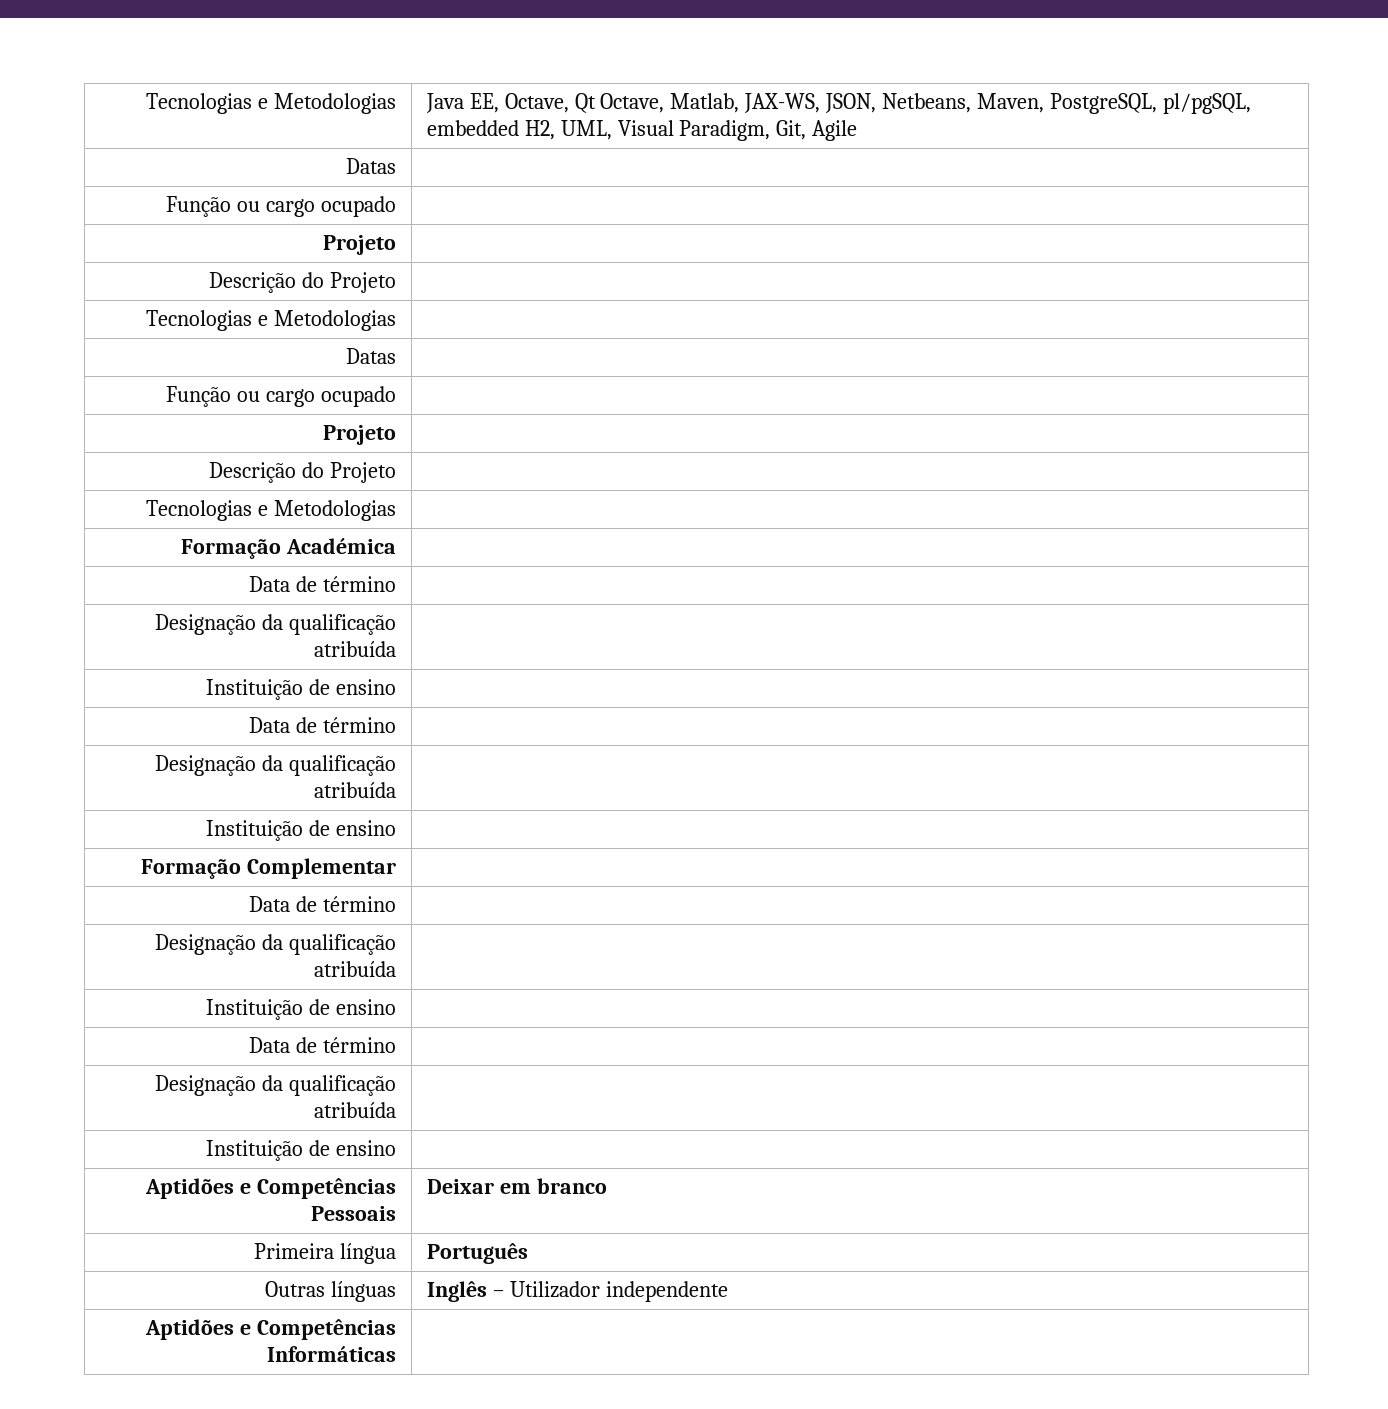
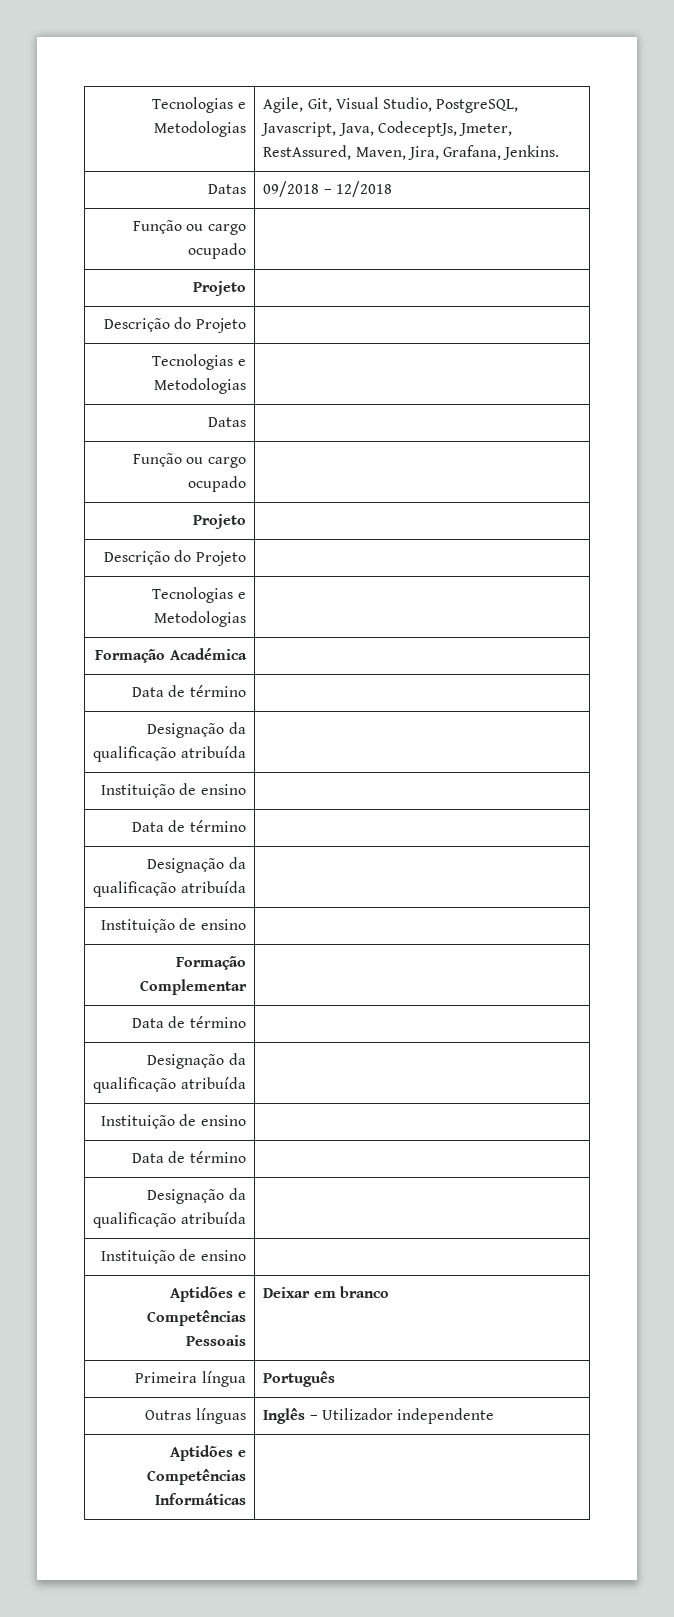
- Tecnologias e Metodologias | Java EE, Octave, Qt Octave, Matlab, JAX-WS, JSON, Netbeans, Maven, PostgreSQL, pl/pgSQL, embedded H2, UML, Visual Paradigm, Git, Agile
- Datas |
+ Tecnologias e Metodologias | Agile, Git, Visual Studio, PostgreSQL, Javascript, Java, CodeceptJs, Jmeter, RestAssured, Maven, Jira, Grafana, Jenkins.
+ Datas | 09/2018 – 12/2018

